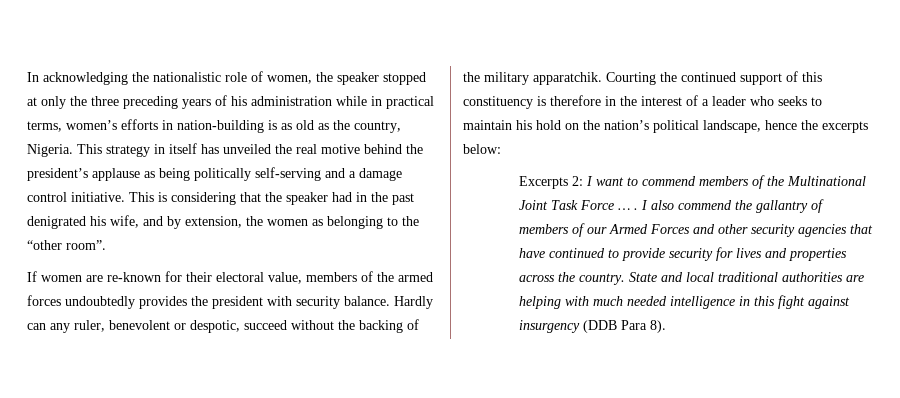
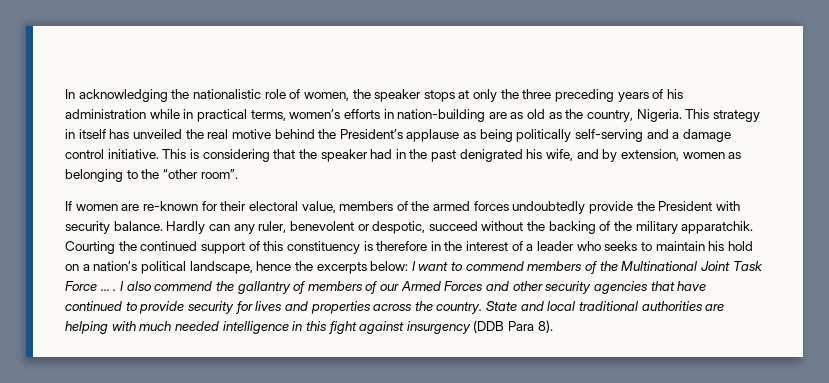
- In acknowledging the nationalistic role of women, the speaker stopped at only the three preceding years of his administration while in practical terms, women’s efforts in nation-building is as old as the country, Nigeria.
+ In acknowledging the nationalistic role of women, the speaker stops at only the three preceding years of his administration while in practical terms, women’s efforts in nation-building are as old as the country, Nigeria.
- This strategy in itself has unveiled the real motive behind the president’s applause as being politically self-serving and a damage control initiative.
+ This strategy in itself has unveiled the real motive behind the President’s applause as being politically self-serving and a damage control initiative.
- This is considering that the speaker had in the past denigrated his wife, and by extension, the women as belonging to the “other room”.
+ This is considering that the speaker had in the past denigrated his wife, and by extension, women as belonging to the “other room”.
- If women are re-known for their electoral value, members of the armed forces undoubtedly provides the president with security balance.
+ If women are re-known for their electoral value, members of the armed forces undoubtedly provide the President with security balance.
- Courting the continued support of this constituency is therefore in the interest of a leader who seeks to maintain his hold on the nation’s political landscape, hence the excerpts below:
- Excerpts 2: I want to commend members of the Multinational Joint Task Force … .
+ Courting the continued support of this constituency is therefore in the interest of a leader who seeks to maintain his hold on a nation’s political landscape, hence the excerpts below: I want to commend members of the Multinational Joint Task Force … .

